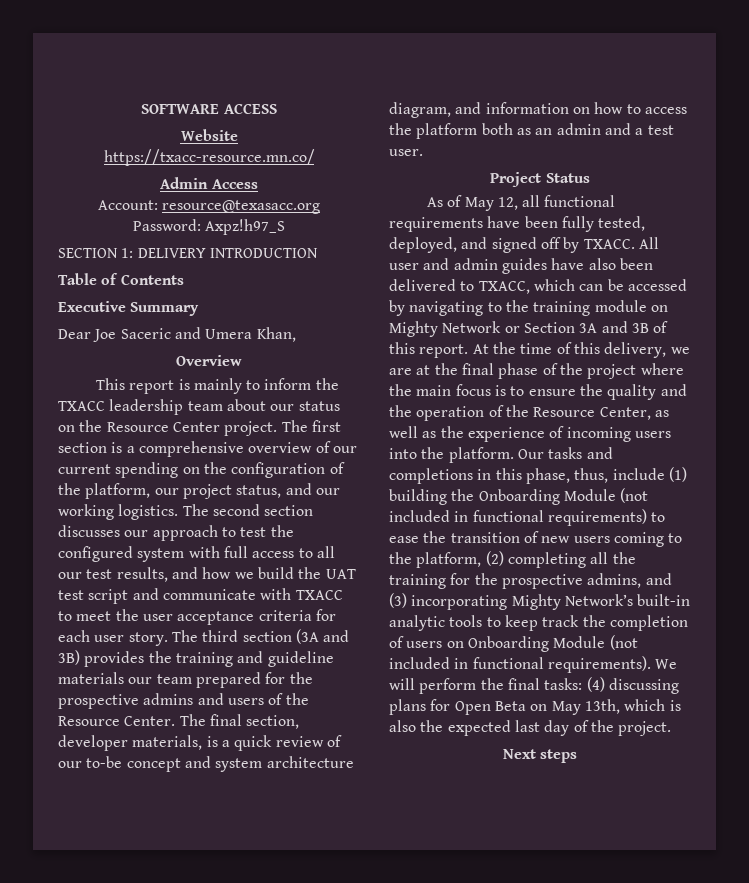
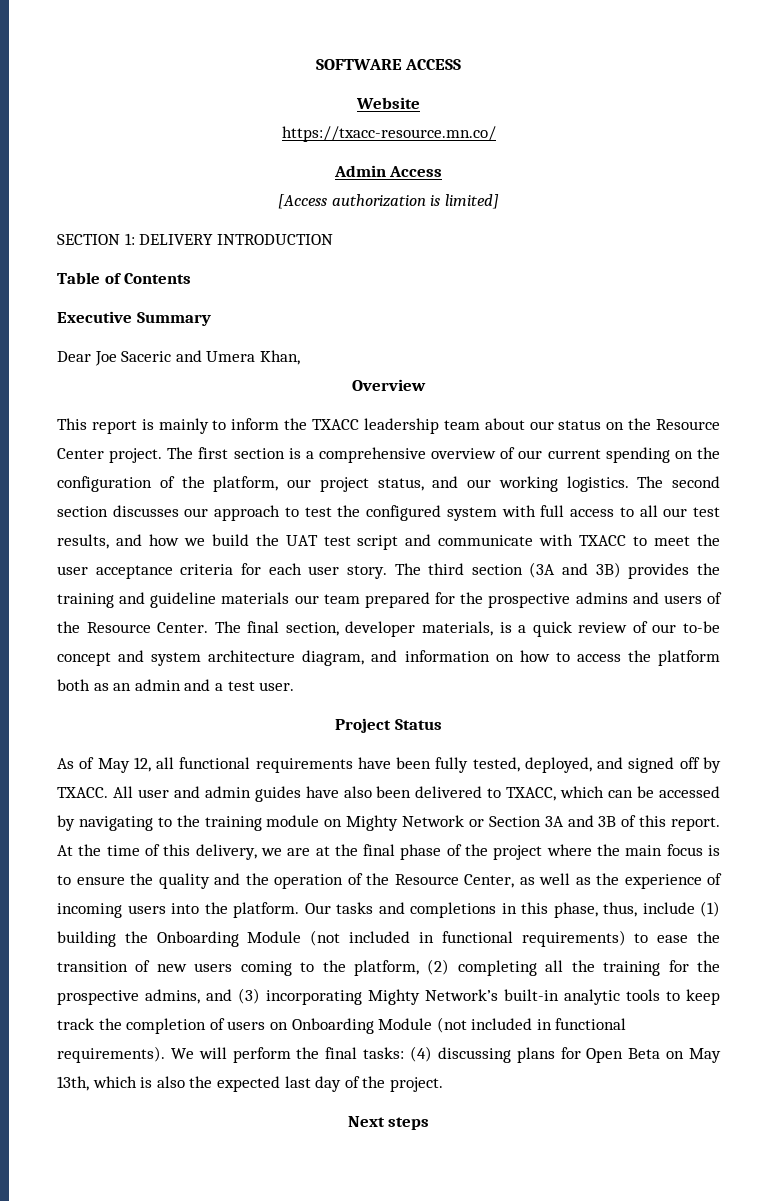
- Account: resource@texasacc.org
- Password: Axpz!h97_S
+ [Access authorization is limited]

